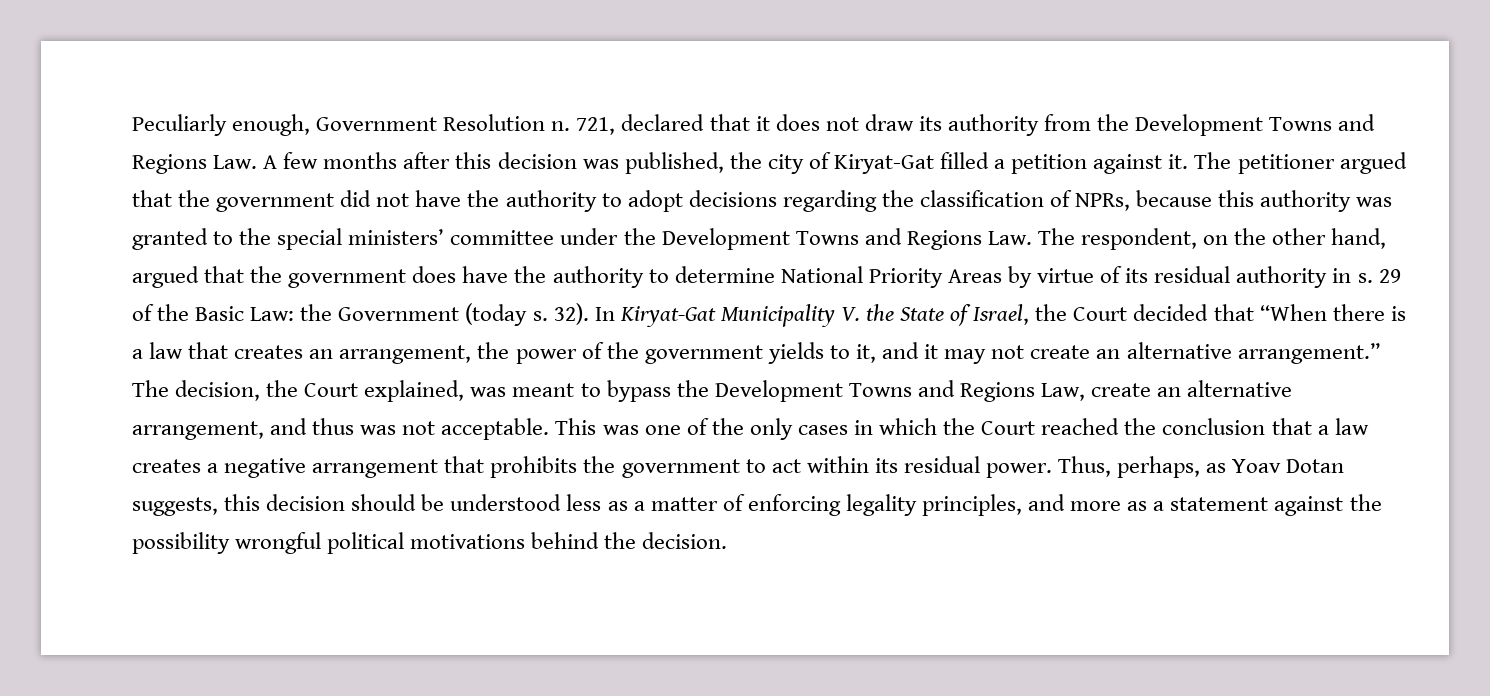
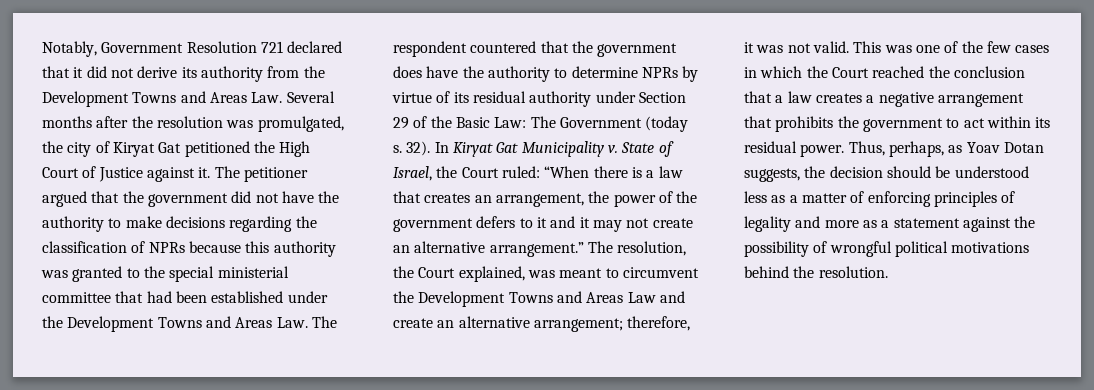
- Peculiarly enough, Government Resolution n. 721, declared that it does not draw its authority from the Development Towns and Regions Law. A few months after this decision was published, the city of Kiryat-Gat filled a petition against it.
+ Notably, Government Resolution 721 declared that it did not derive its authority from the Development Towns and Areas Law. Several months after the resolution was promulgated, the city of Kiryat Gat petitioned the High Court of Justice against it.
- The petitioner argued that the government did not have the authority to adopt decisions regarding the classification of NPRs, because this authority was granted to the special ministers’ committee under the Development Towns and Regions Law. The respondent, on the other hand, argued that the government does have the authority to determine National Priority Areas by virtue of its residual authority in s. 29 of the Basic Law: the Government (today s.
+ The petitioner argued that the government did not have the authority to make decisions regarding the classification of NPRs because this authority was granted to the special ministerial committee that had been established under the Development Towns and Areas Law. The respondent countered that the government does have the authority to determine NPRs by virtue of its residual authority under Section 29 of the Basic Law: The Government (today s.
- In Kiryat-Gat Municipality V. the State of Israel, the Court decided that “When there is a law that creates an arrangement, the power of the government yields to it, and it may not create an alternative arrangement.”
+ In Kiryat Gat Municipality v. State of Israel, the Court ruled: “When there is a law that creates an arrangement, the power of the government defers to it and it may not create an alternative arrangement.”
- The decision, the Court explained, was meant to bypass the Development Towns and Regions Law, create an alternative arrangement, and thus was not acceptable.
+ The resolution, the Court explained, was meant to circumvent the Development Towns and Areas Law and create an alternative arrangement; therefore, it was not valid.
- This was one of the only cases in which the Court reached the conclusion that a law creates a negative arrangement that prohibits the government to act within its residual power.
+ This was one of the few cases in which the Court reached the conclusion that a law creates a negative arrangement that prohibits the government to act within its residual power.
- Thus, perhaps, as Yoav Dotan suggests, this decision should be understood less as a matter of enforcing legality principles, and more as a statement against the possibility wrongful political motivations behind the decision.
+ Thus, perhaps, as Yoav Dotan suggests, the decision should be understood less as a matter of enforcing principles of legality and more as a statement against the possibility of wrongful political motivations behind the resolution.

